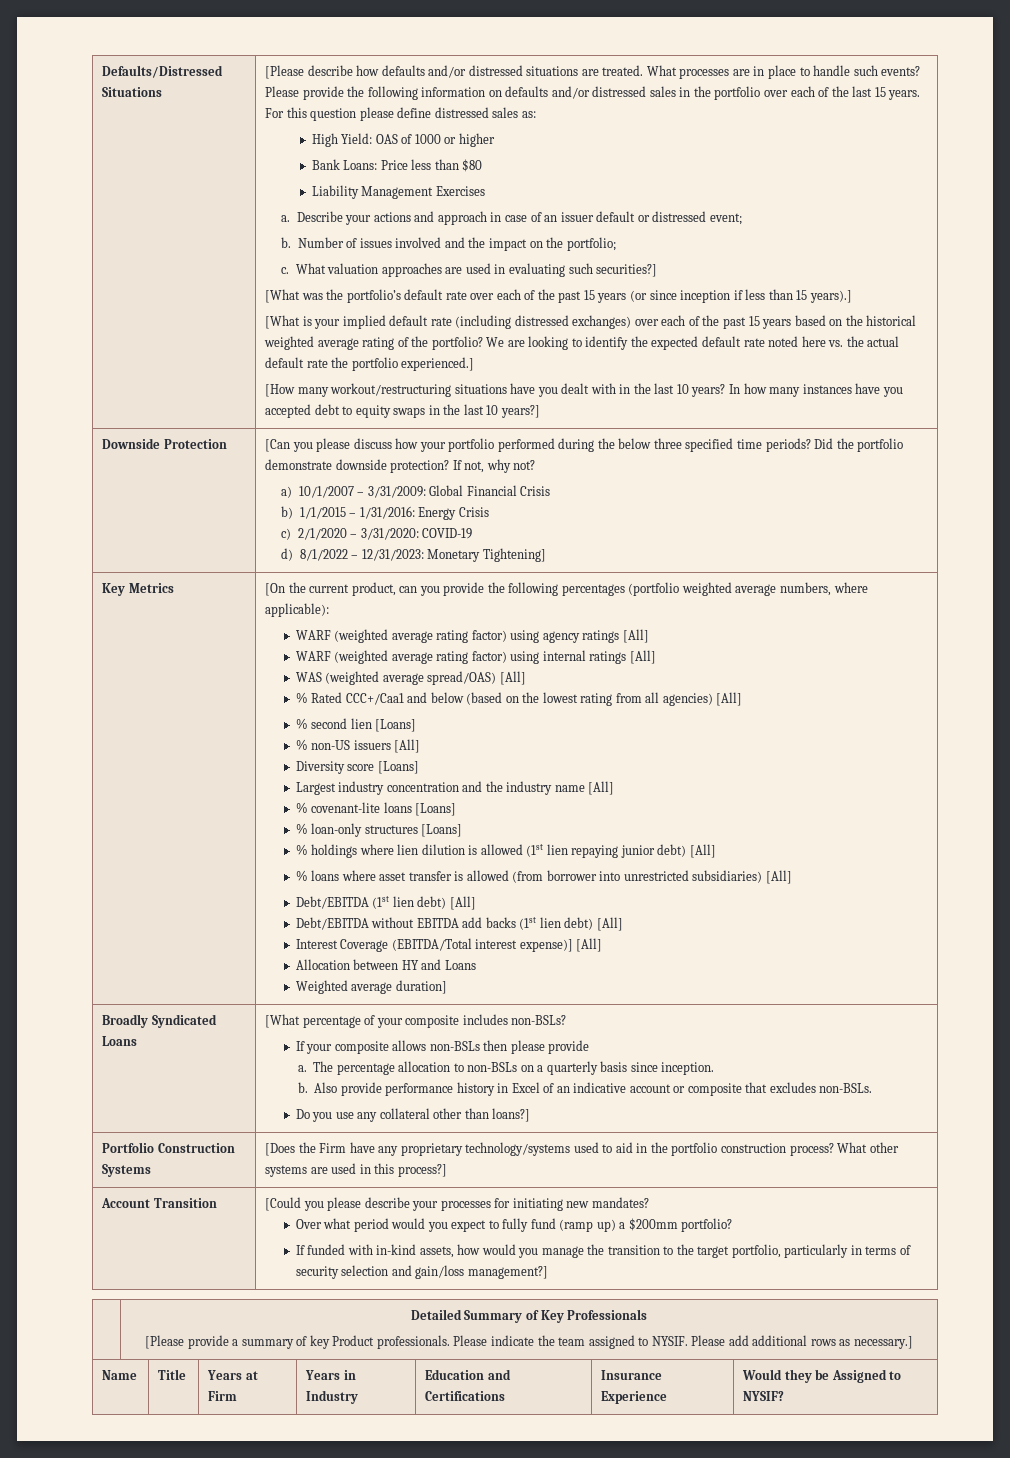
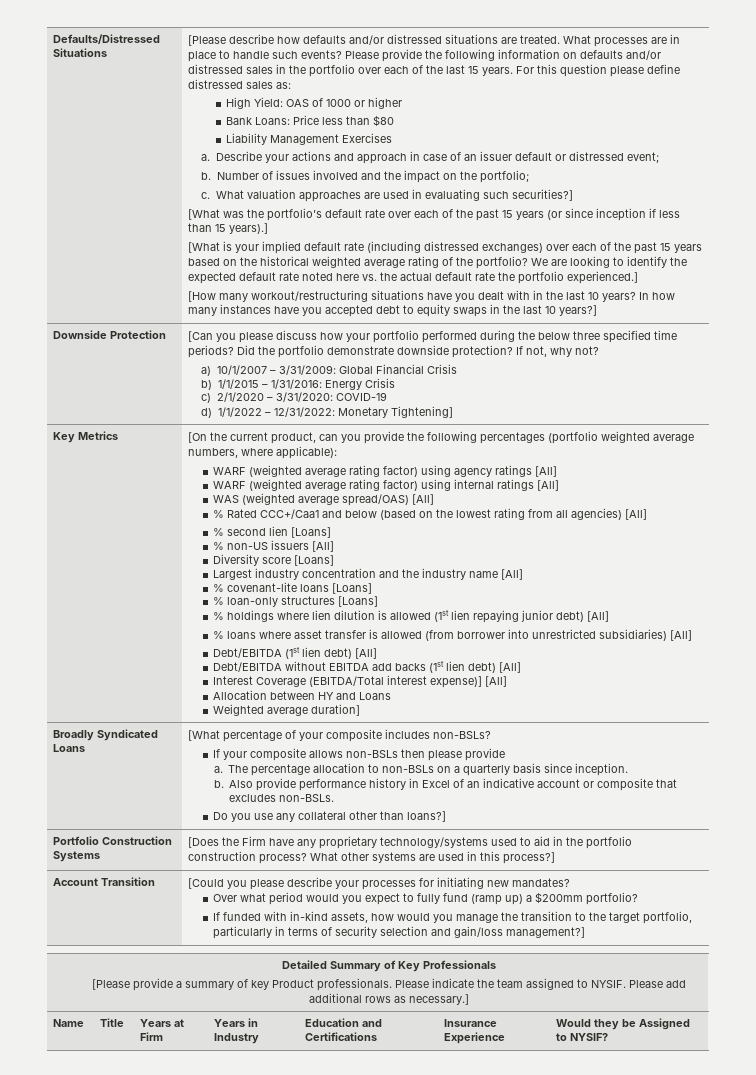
- d) 8/1/2022 – 12/31/2023: Monetary Tightening]
+ d) 1/1/2022 – 12/31/2022: Monetary Tightening]

